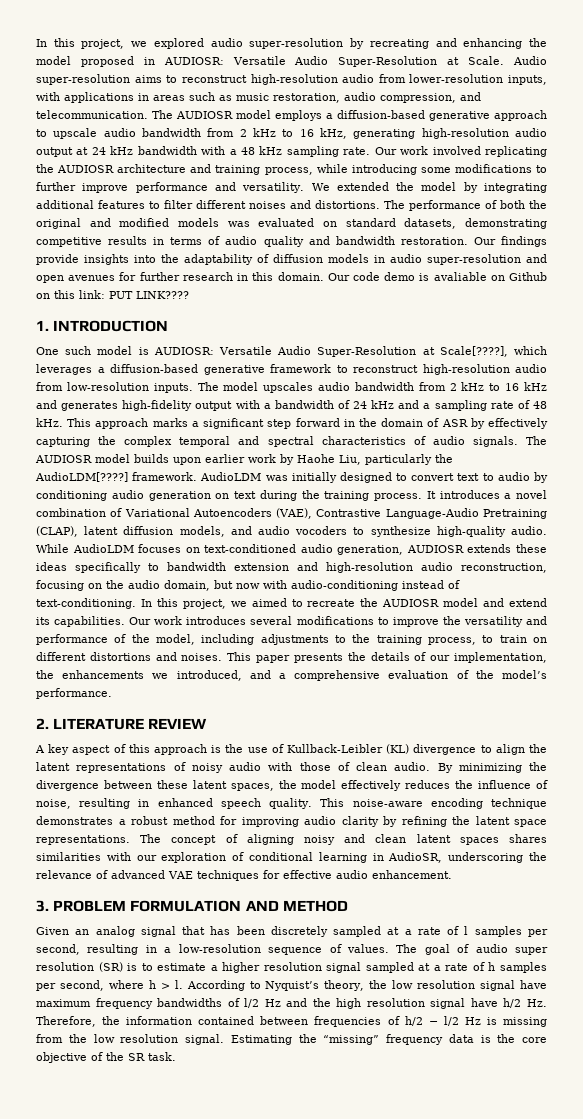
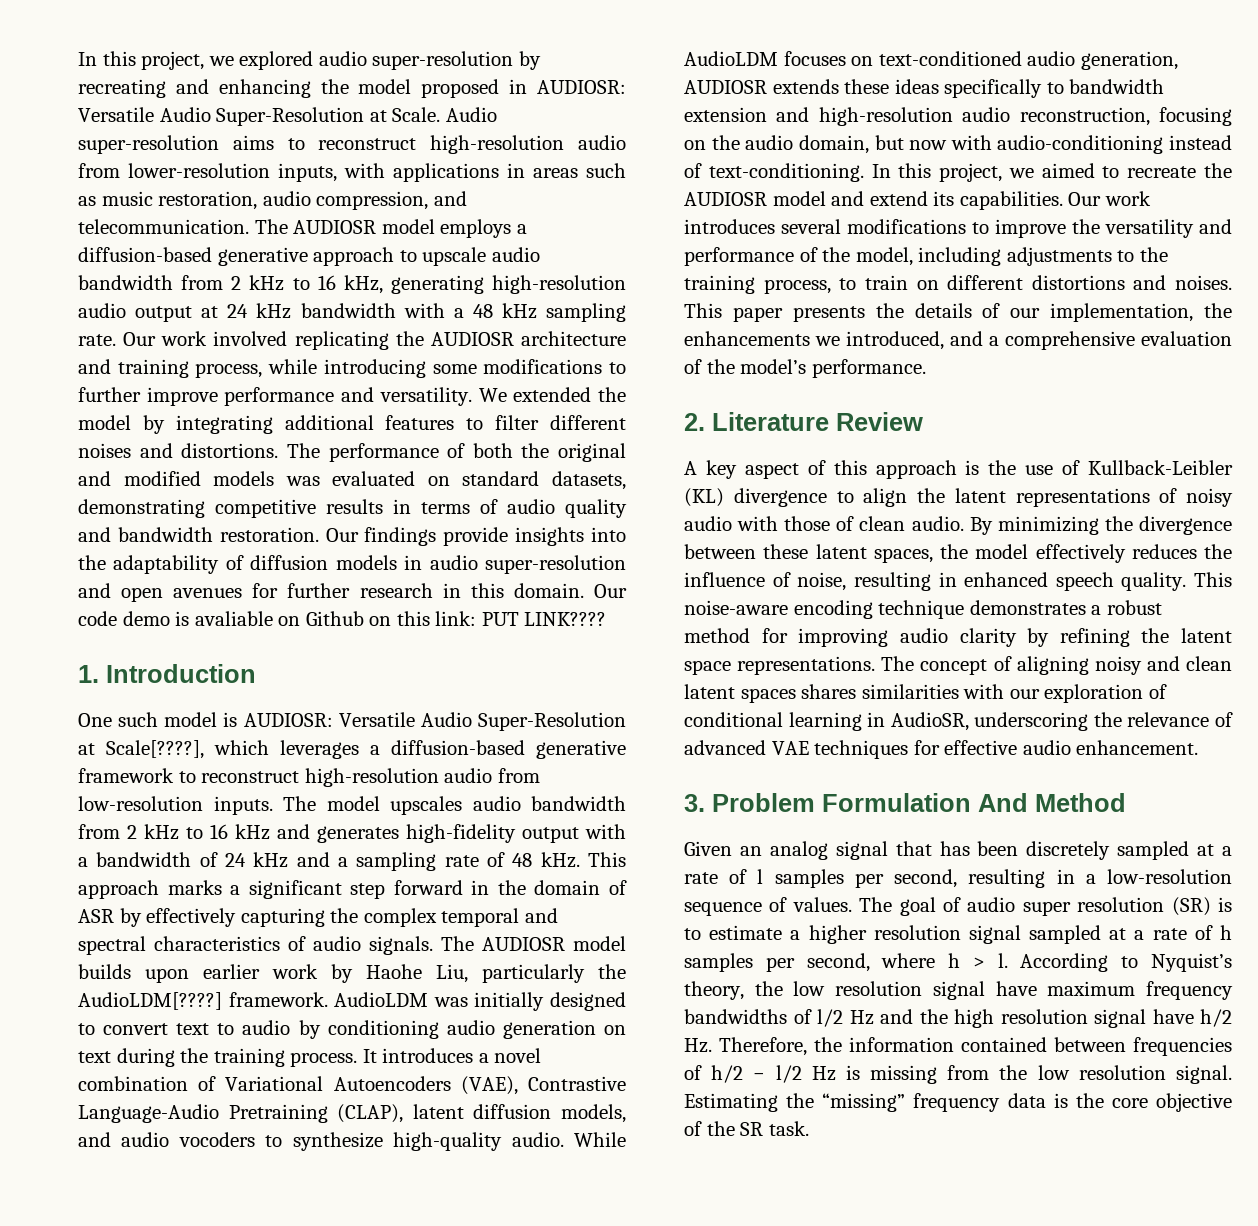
- 1. INTRODUCTION
+ 1. Introduction
- 2. LITERATURE REVIEW
+ 2. Literature Review
- 3. PROBLEM FORMULATION AND METHOD
+ 3. Problem Formulation And Method

